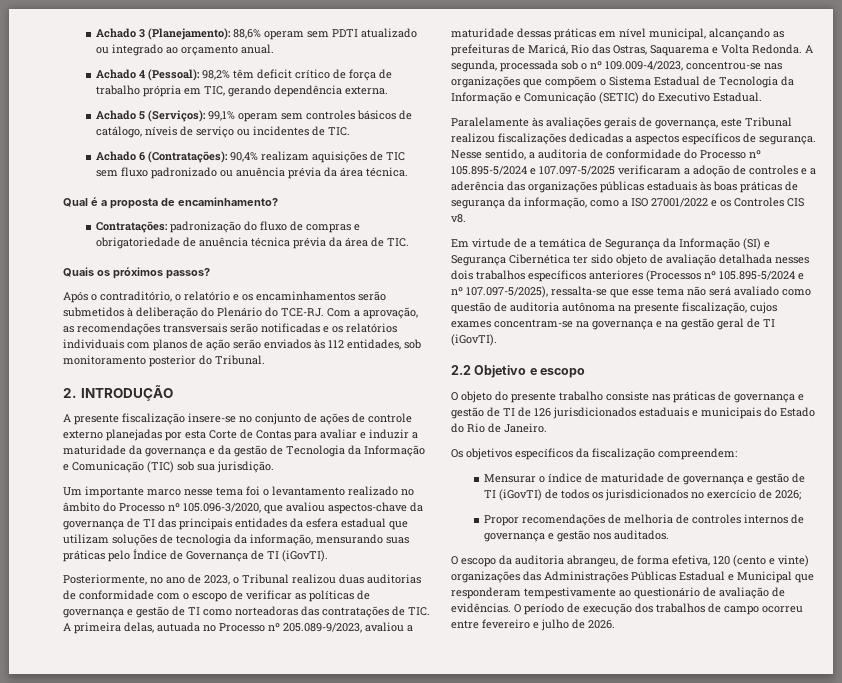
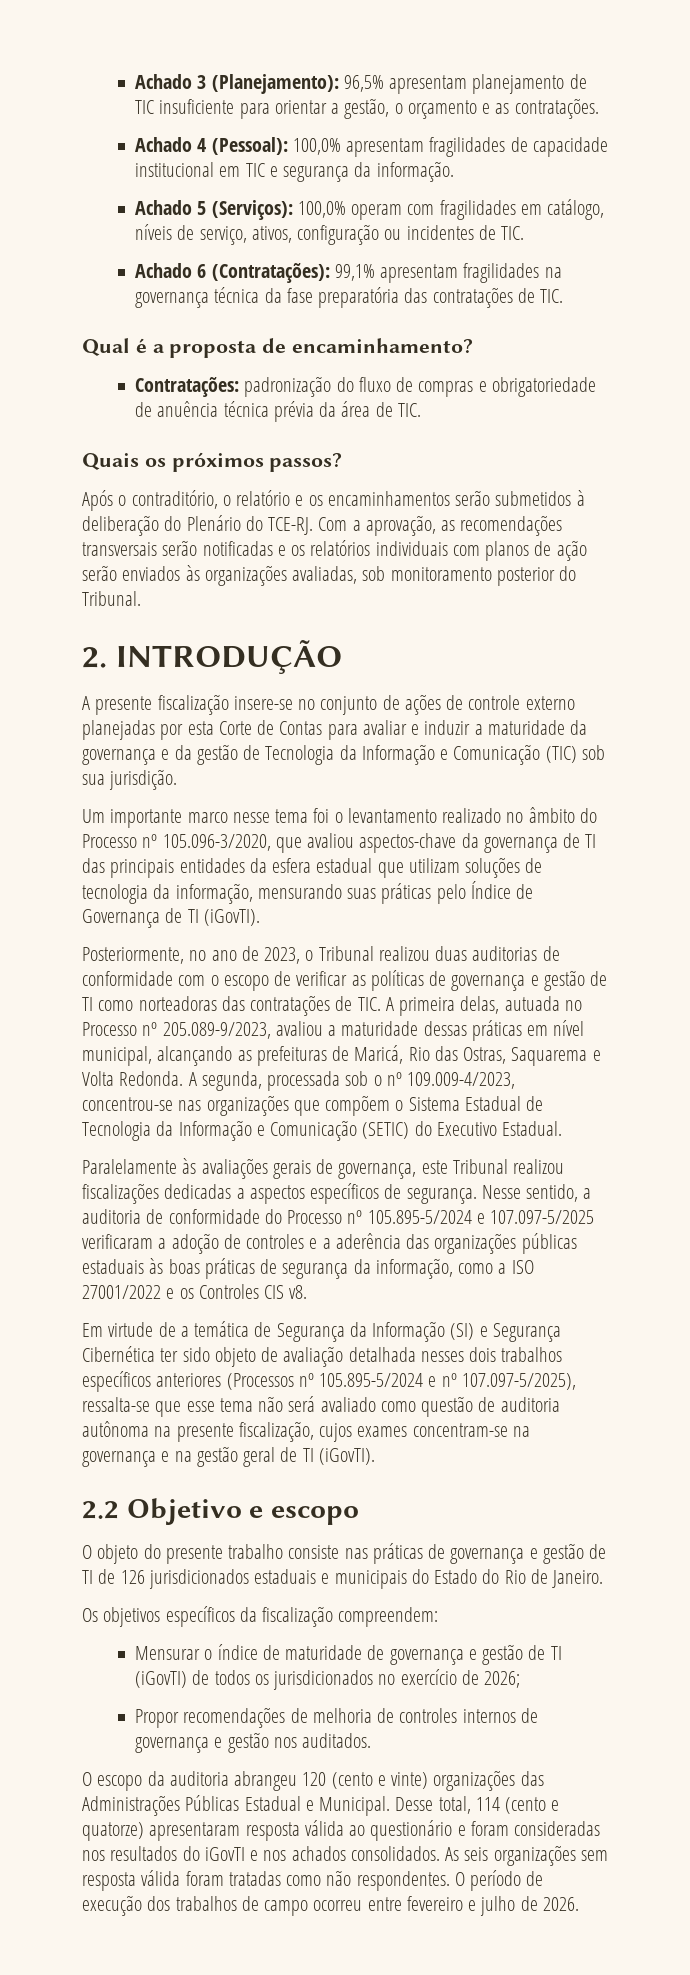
- Achado 3 (Planejamento): 88,6% operam sem PDTI atualizado ou integrado ao orçamento anual.
- Achado 4 (Pessoal): 98,2% têm deficit crítico de força de trabalho própria em TIC, gerando dependência externa.
- Achado 5 (Serviços): 99,1% operam sem controles básicos de catálogo, níveis de serviço ou incidentes de TIC.
+ Achado 3 (Planejamento): 96,5% apresentam planejamento de TIC insuficiente para orientar a gestão, o orçamento e as contratações.
+ Achado 4 (Pessoal): 100,0% apresentam fragilidades de capacidade institucional em TIC e segurança da informação.
+ Achado 5 (Serviços): 100,0% operam com fragilidades em catálogo, níveis de serviço, ativos, configuração ou incidentes de TIC.
- Achado 6 (Contratações): 90,4% realizam aquisições de TIC sem fluxo padronizado ou anuência prévia da área técnica.
+ Achado 6 (Contratações): 99,1% apresentam fragilidades na governança técnica da fase preparatória das contratações de TIC.
- Com a aprovação, as recomendações transversais serão notificadas e os relatórios individuais com planos de ação serão enviados às 112 entidades, sob monitoramento posterior do Tribunal.
+ Com a aprovação, as recomendações transversais serão notificadas e os relatórios individuais com planos de ação serão enviados às organizações avaliadas, sob monitoramento posterior do Tribunal.
- O escopo da auditoria abrangeu, de forma efetiva, 120 (cento e vinte) organizações das Administrações Públicas Estadual e Municipal que responderam tempestivamente ao questionário de avaliação de evidências.
+ O escopo da auditoria abrangeu 120 (cento e vinte) organizações das Administrações Públicas Estadual e Municipal. Desse total, 114 (cento e quatorze) apresentaram resposta válida ao questionário e foram consideradas nos resultados do iGovTI e nos achados consolidados. As seis organizações sem resposta válida foram tratadas como não respondentes.

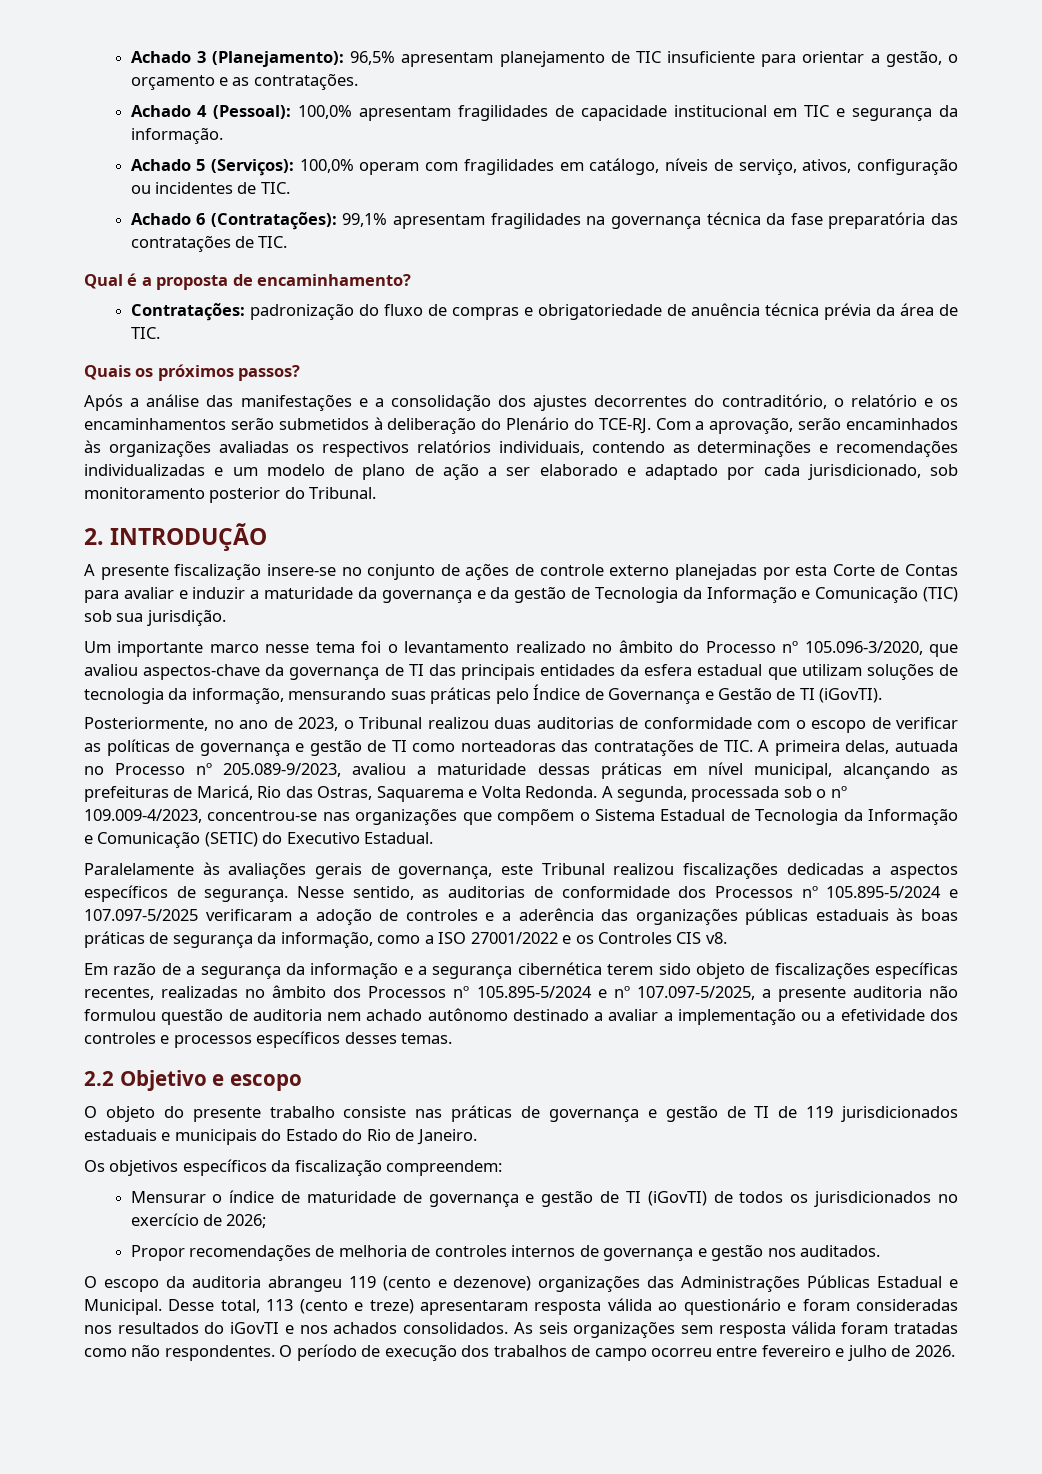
- Após o contraditório, o relatório e os encaminhamentos serão submetidos à deliberação do Plenário do TCE-RJ.
+ Após a análise das manifestações e a consolidação dos ajustes decorrentes do contraditório, o relatório e os encaminhamentos serão submetidos à deliberação do Plenário do TCE-RJ.
- Com a aprovação, as recomendações transversais serão notificadas e os relatórios individuais com planos de ação serão enviados às organizações avaliadas, sob monitoramento posterior do Tribunal.
+ Com a aprovação, serão encaminhados às organizações avaliadas os respectivos relatórios individuais, contendo as determinações e recomendações individualizadas e um modelo de plano de ação a ser elaborado e adaptado por cada jurisdicionado, sob monitoramento posterior do Tribunal.
- Um importante marco nesse tema foi o levantamento realizado no âmbito do Processo nº 105.096-3/2020, que avaliou aspectos-chave da governança de TI das principais entidades da esfera estadual que utilizam soluções de tecnologia da informação, mensurando suas práticas pelo Índice de Governança de TI (iGovTI).
+ Um importante marco nesse tema foi o levantamento realizado no âmbito do Processo nº 105.096-3/2020, que avaliou aspectos-chave da governança de TI das principais entidades da esfera estadual que utilizam soluções de tecnologia da informação, mensurando suas práticas pelo Índice de Governança e Gestão de TI (iGovTI).
- Nesse sentido, a auditoria de conformidade do Processo nº 105.895-5/2024 e 107.097-5/2025 verificaram a adoção de controles e a aderência das organizações públicas estaduais às boas práticas de segurança da informação, como a ISO 27001/2022 e os Controles CIS v8.
+ Nesse sentido, as auditorias de conformidade dos Processos nº 105.895-5/2024 e 107.097-5/2025 verificaram a adoção de controles e a aderência das organizações públicas estaduais às boas práticas de segurança da informação, como a ISO 27001/2022 e os Controles CIS v8.
- Em virtude de a temática de Segurança da Informação (SI) e Segurança Cibernética ter sido objeto de avaliação detalhada nesses dois trabalhos específicos anteriores (Processos nº 105.895-5/2024 e nº 107.097-5/2025), ressalta-se que esse tema não será avaliado como questão de auditoria autônoma na presente fiscalização, cujos exames concentram-se na governança e na gestão geral de TI (iGovTI).
+ Em razão de a segurança da informação e a segurança cibernética terem sido objeto de fiscalizações específicas recentes, realizadas no âmbito dos Processos nº 105.895-5/2024 e nº 107.097-5/2025, a presente auditoria não formulou questão de auditoria nem achado autônomo destinado a avaliar a implementação ou a efetividade dos controles e processos específicos desses temas.
- O objeto do presente trabalho consiste nas práticas de governança e gestão de TI de 126 jurisdicionados estaduais e municipais do Estado do Rio de Janeiro.
+ O objeto do presente trabalho consiste nas práticas de governança e gestão de TI de 119 jurisdicionados estaduais e municipais do Estado do Rio de Janeiro.
- O escopo da auditoria abrangeu 120 (cento e vinte) organizações das Administrações Públicas Estadual e Municipal.
+ O escopo da auditoria abrangeu 119 (cento e dezenove) organizações das Administrações Públicas Estadual e Municipal.
- Desse total, 114 (cento e quatorze) apresentaram resposta válida ao questionário e foram consideradas nos resultados do iGovTI e nos achados consolidados.
+ Desse total, 113 (cento e treze) apresentaram resposta válida ao questionário e foram consideradas nos resultados do iGovTI e nos achados consolidados.

